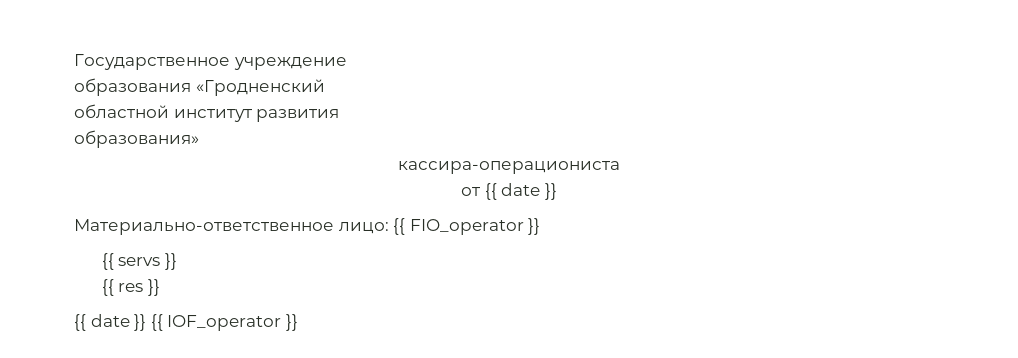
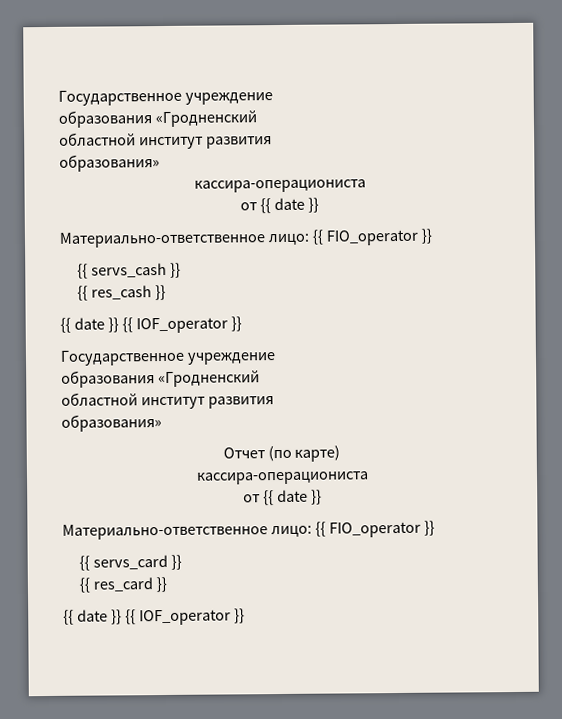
- {{ servs }}
- {{ res }}
+ {{ servs_cash }}
+ {{ res_cash }}
+ {{ date }} {{ IOF_operator }}
+ Государственное учреждение
+ образования «Гродненский
+ областной институт развития
+ образования»
+ Отчет (по карте)
+ кассира-операциониста
+ от {{ date }}
+ Материально-ответственное лицо: {{ FIO_operator }}
+ {{ servs_card }}
+ {{ res_card }}

